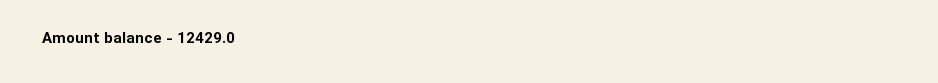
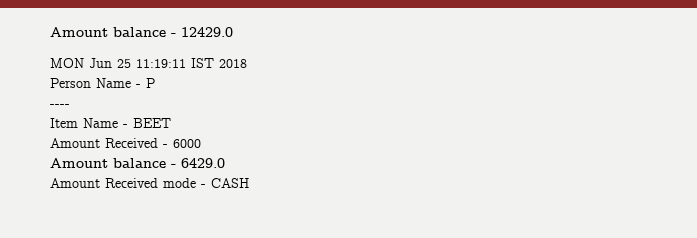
+ MON Jun 25 11:19:11 IST 2018
+ Person Name - P
+ ----
+ Item Name - BEET
+ Amount Received - 6000
+ Amount balance - 6429.0
+ Amount Received mode - CASH

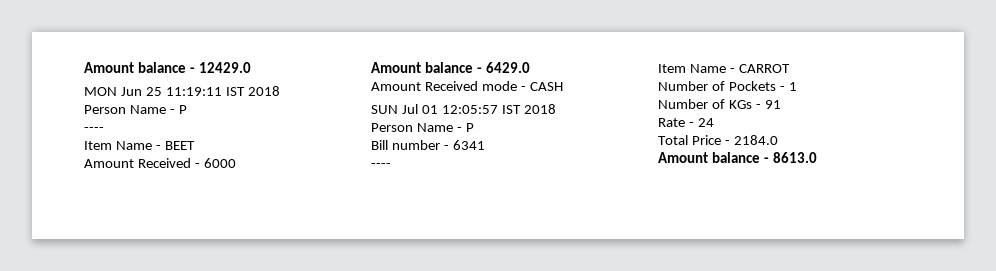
+ SUN Jul 01 12:05:57 IST 2018
+ Person Name - P
+ Bill number - 6341
+ ----
+ Item Name - CARROT
+ Number of Pockets - 1
+ Number of KGs - 91
+ Rate - 24
+ Total Price - 2184.0
+ Amount balance - 8613.0

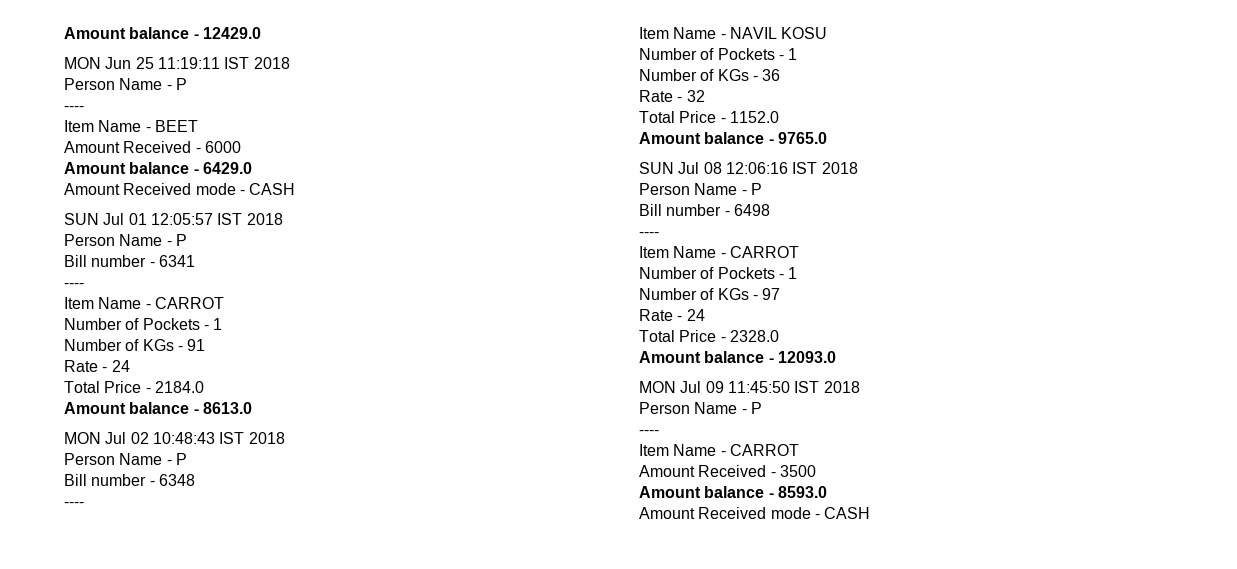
+ MON Jul 02 10:48:43 IST 2018
+ Person Name - P
+ Bill number - 6348
+ ----
+ Item Name - NAVIL KOSU
+ Number of Pockets - 1
+ Number of KGs - 36
+ Rate - 32
+ Total Price - 1152.0
+ Amount balance - 9765.0
+ SUN Jul 08 12:06:16 IST 2018
+ Person Name - P
+ Bill number - 6498
+ ----
+ Item Name - CARROT
+ Number of Pockets - 1
+ Number of KGs - 97
+ Rate - 24
+ Total Price - 2328.0
+ Amount balance - 12093.0
+ MON Jul 09 11:45:50 IST 2018
+ Person Name - P
+ ----
+ Item Name - CARROT
+ Amount Received - 3500
+ Amount balance - 8593.0
+ Amount Received mode - CASH

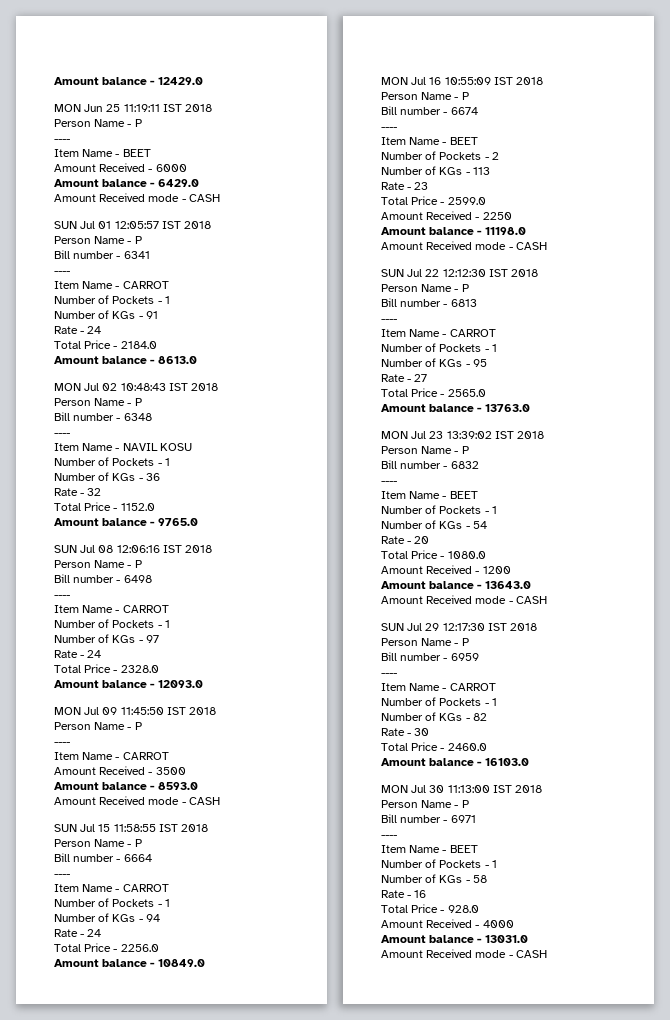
+ SUN Jul 15 11:58:55 IST 2018
+ Person Name - P
+ Bill number - 6664
+ ----
+ Item Name - CARROT
+ Number of Pockets - 1
+ Number of KGs - 94
+ Rate - 24
+ Total Price - 2256.0
+ Amount balance - 10849.0
+ MON Jul 16 10:55:09 IST 2018
+ Person Name - P
+ Bill number - 6674
+ ----
+ Item Name - BEET
+ Number of Pockets - 2
+ Number of KGs - 113
+ Rate - 23
+ Total Price - 2599.0
+ Amount Received - 2250
+ Amount balance - 11198.0
+ Amount Received mode - CASH
+ SUN Jul 22 12:12:30 IST 2018
+ Person Name - P
+ Bill number - 6813
+ ----
+ Item Name - CARROT
+ Number of Pockets - 1
+ Number of KGs - 95
+ Rate - 27
+ Total Price - 2565.0
+ Amount balance - 13763.0
+ MON Jul 23 13:39:02 IST 2018
+ Person Name - P
+ Bill number - 6832
+ ----
+ Item Name - BEET
+ Number of Pockets - 1
+ Number of KGs - 54
+ Rate - 20
+ Total Price - 1080.0
+ Amount Received - 1200
+ Amount balance - 13643.0
+ Amount Received mode - CASH
+ SUN Jul 29 12:17:30 IST 2018
+ Person Name - P
+ Bill number - 6959
+ ----
+ Item Name - CARROT
+ Number of Pockets - 1
+ Number of KGs - 82
+ Rate - 30
+ Total Price - 2460.0
+ Amount balance - 16103.0
+ MON Jul 30 11:13:00 IST 2018
+ Person Name - P
+ Bill number - 6971
+ ----
+ Item Name - BEET
+ Number of Pockets - 1
+ Number of KGs - 58
+ Rate - 16
+ Total Price - 928.0
+ Amount Received - 4000
+ Amount balance - 13031.0
+ Amount Received mode - CASH

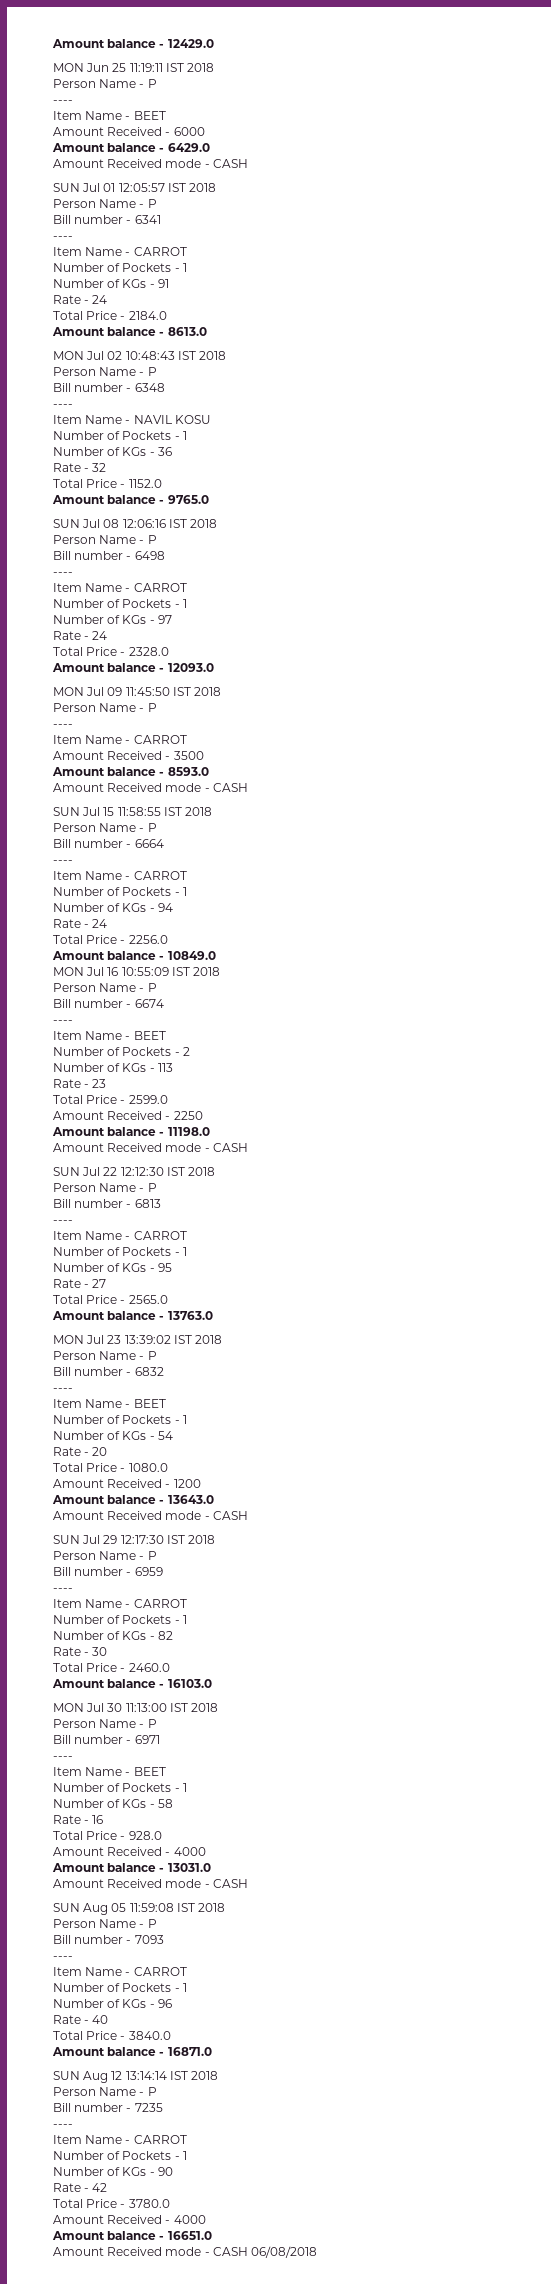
+ SUN Aug 05 11:59:08 IST 2018
+ Person Name - P
+ Bill number - 7093
+ ----
+ Item Name - CARROT
+ Number of Pockets - 1
+ Number of KGs - 96
+ Rate - 40
+ Total Price - 3840.0
+ Amount balance - 16871.0
+ SUN Aug 12 13:14:14 IST 2018
+ Person Name - P
+ Bill number - 7235
+ ----
+ Item Name - CARROT
+ Number of Pockets - 1
+ Number of KGs - 90
+ Rate - 42
+ Total Price - 3780.0
+ Amount Received - 4000
+ Amount balance - 16651.0
+ Amount Received mode - CASH 06/08/2018

